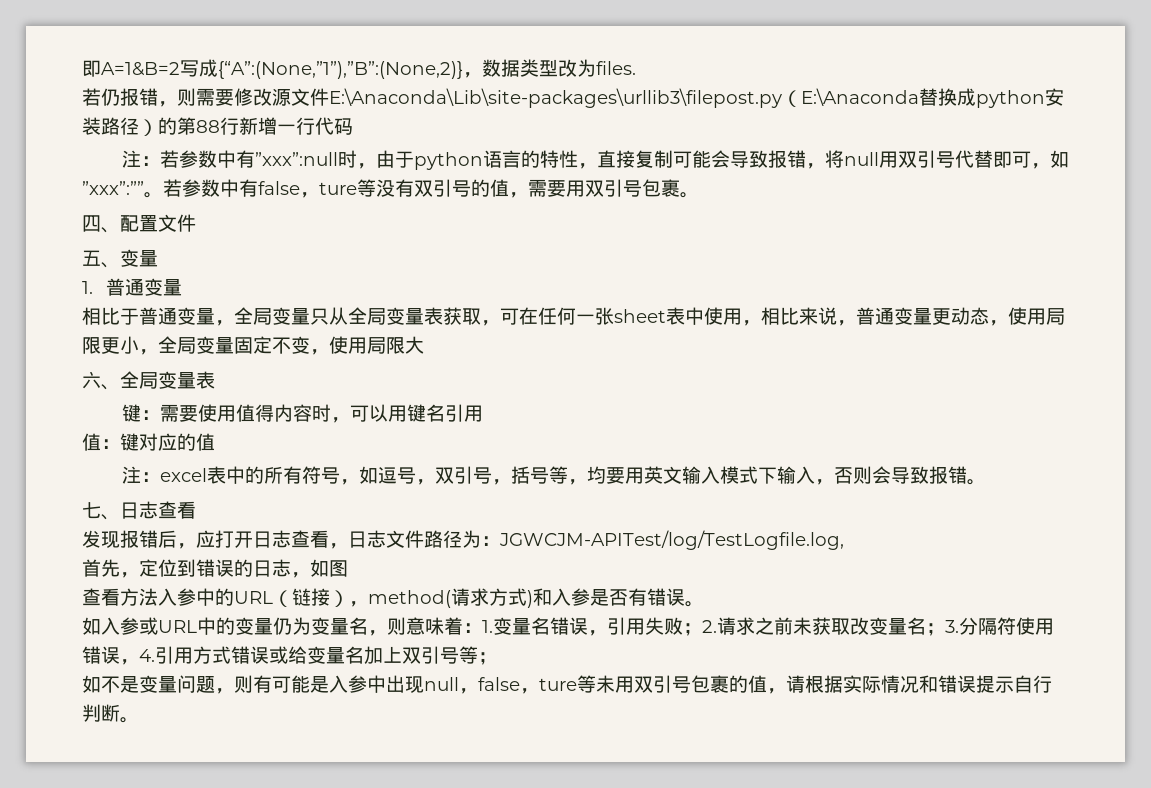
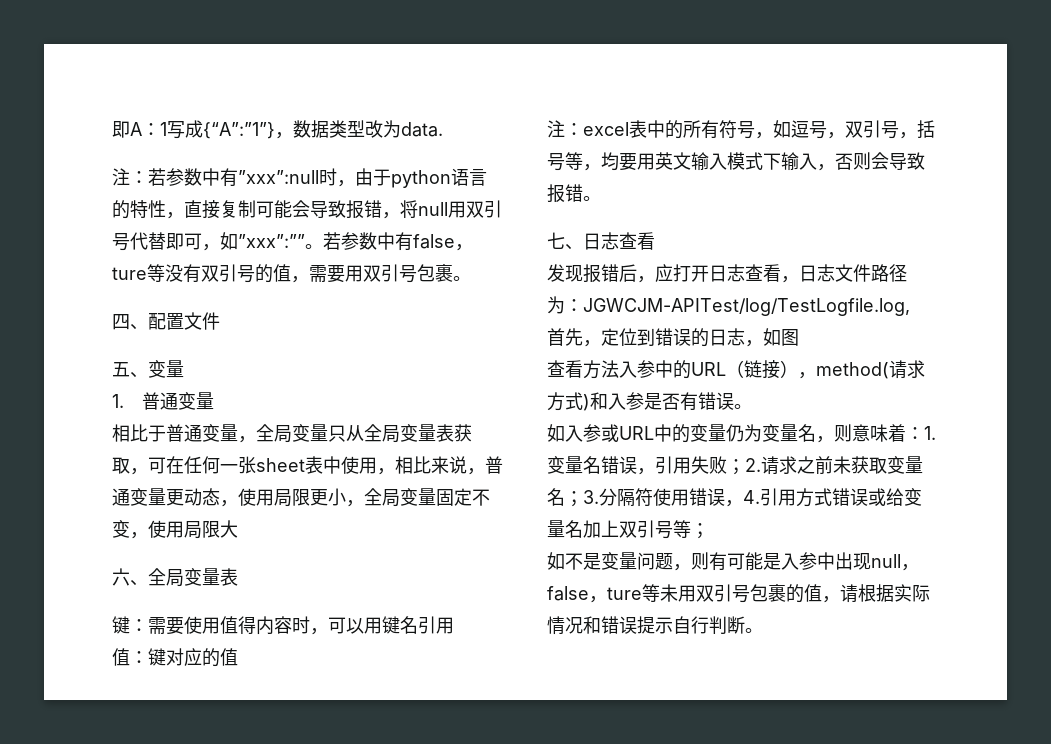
- 即A=1&B=2写成{“A”:(None,”1”),”B”:(None,2)}，数据类型改为files.
- 若仍报错，则需要修改源文件E:\Anaconda\Lib\site-packages\urllib3\filepost.py（E:\Anaconda替换成python安装路径）的第88行新增一行代码
+ 即A：1写成{“A”:”1”}，数据类型改为data.
- 如入参或URL中的变量仍为变量名，则意味着：1.变量名错误，引用失败；2.请求之前未获取改变量名；3.分隔符使用错误，4.引用方式错误或给变量名加上双引号等；
+ 如入参或URL中的变量仍为变量名，则意味着：1.变量名错误，引用失败；2.请求之前未获取变量名；3.分隔符使用错误，4.引用方式错误或给变量名加上双引号等；

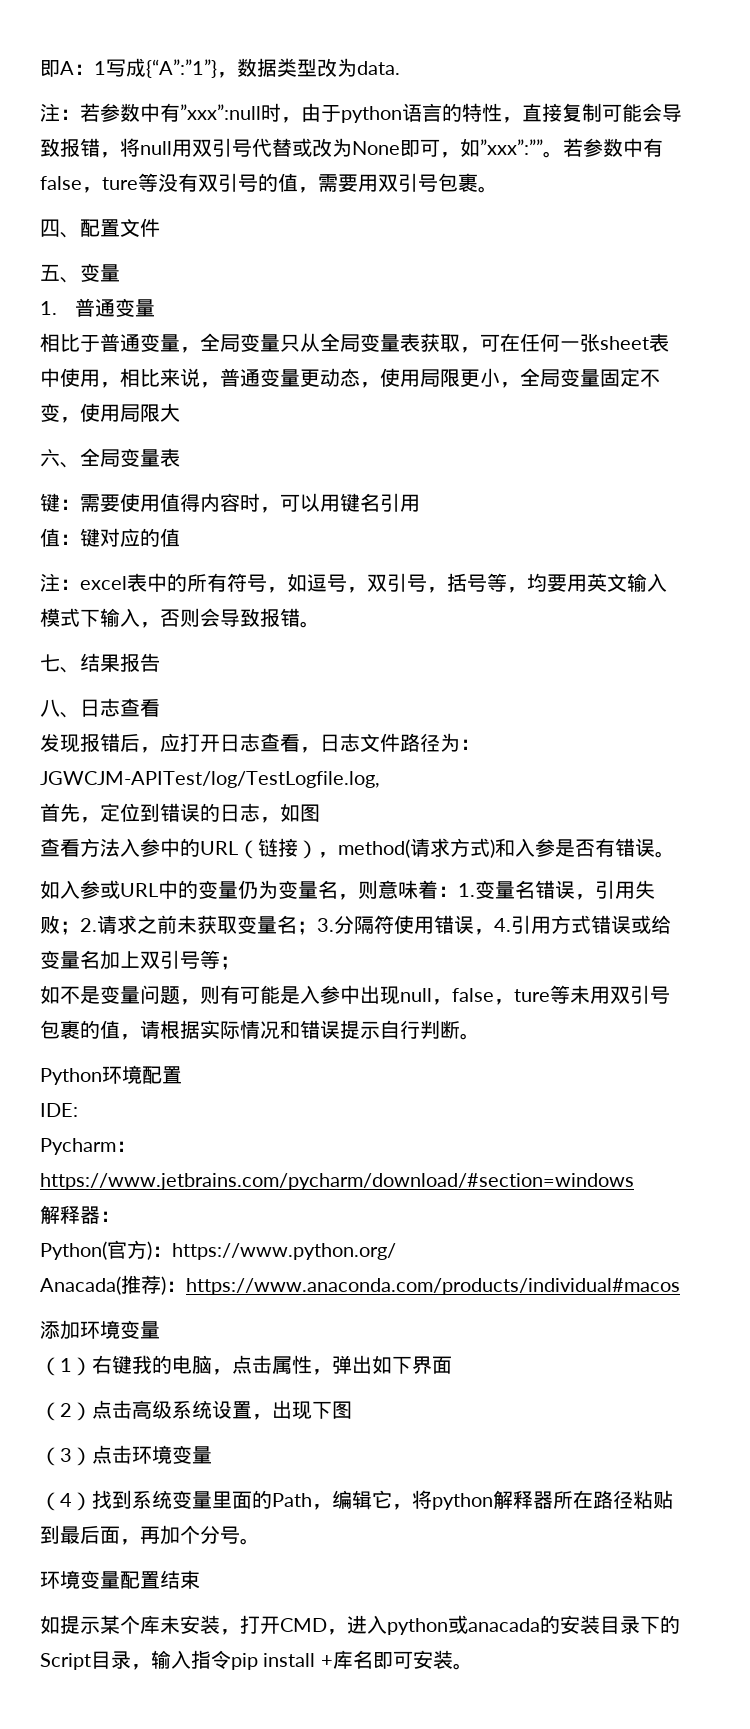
- 注：若参数中有”xxx”:null时，由于python语言的特性，直接复制可能会导致报错，将null用双引号代替即可，如”xxx”:””。
+ 注：若参数中有”xxx”:null时，由于python语言的特性，直接复制可能会导致报错，将null用双引号代替或改为None即可，如”xxx”:””。
- 七、日志查看
+ 七、结果报告
+ 八、日志查看
+ Python环境配置
+ IDE:
+ Pycharm：https://www.jetbrains.com/pycharm/download/#section=windows
+ 解释器：
+ Python(官方)：https://www.python.org/
+ Anacada(推荐)：https://www.anaconda.com/products/individual#macos
+ 添加环境变量
+ （1）右键我的电脑，点击属性，弹出如下界面
+ （2）点击高级系统设置，出现下图
+ （3）点击环境变量
+ （4）找到系统变量里面的Path，编辑它，将python解释器所在路径粘贴到最后面，再加个分号。
+ 环境变量配置结束
+ 如提示某个库未安装，打开CMD，进入python或anacada的安装目录下的Script目录，输入指令pip install +库名即可安装。

